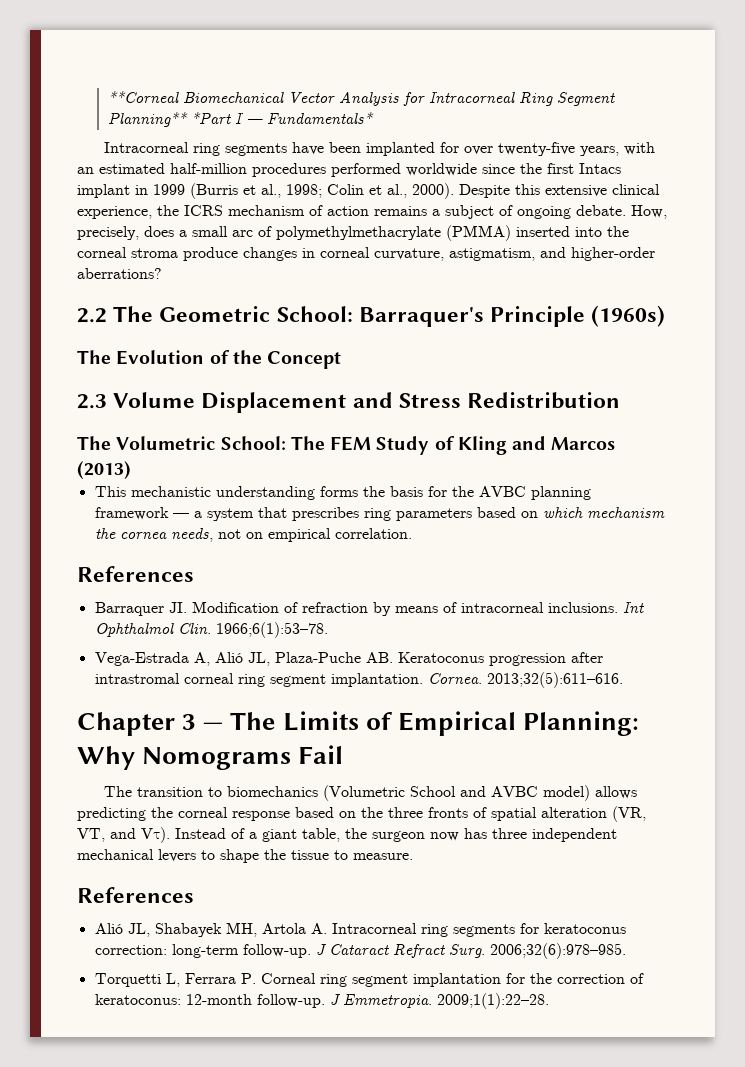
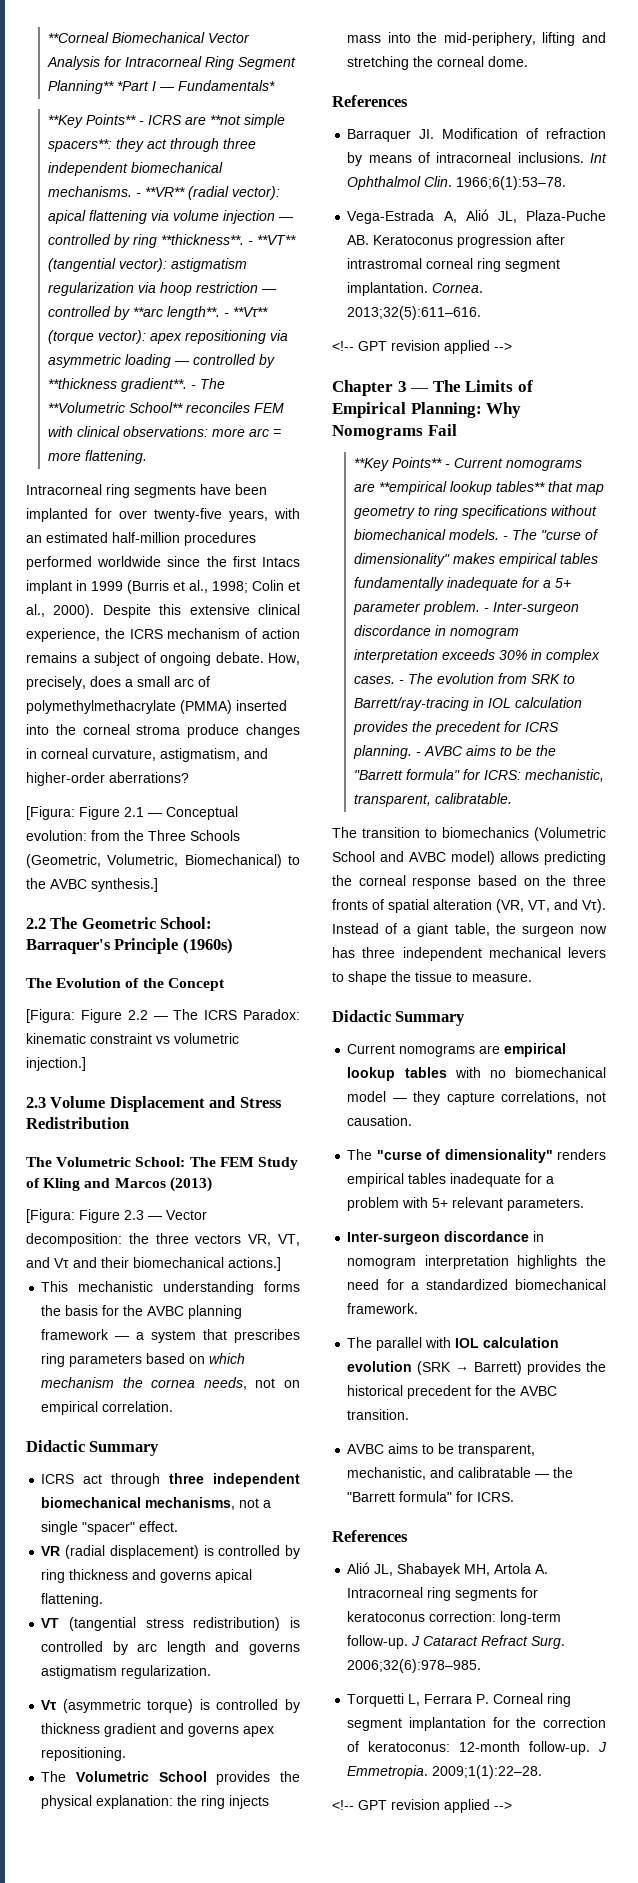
+ **Key Points** - ICRS are **not simple spacers**: they act through three independent biomechanical mechanisms. - **VR** (radial vector): apical flattening via volume injection — controlled by ring **thickness**. - **VT** (tangential vector): astigmatism regularization via hoop restriction — controlled by **arc length**. - **Vτ** (torque vector): apex repositioning via asymmetric loading — controlled by **thickness gradient**. - The **Volumetric School** reconciles FEM with clinical observations: more arc = more flattening.
+ [Figura: Figure 2.1 — Conceptual evolution: from the Three Schools (Geometric, Volumetric, Biomechanical) to the AVBC synthesis.]
+ [Figura: Figure 2.2 — The ICRS Paradox: kinematic constraint vs volumetric injection.]
+ [Figura: Figure 2.3 — Vector decomposition: the three vectors VR, VT, and Vτ and their biomechanical actions.]
  This mechanistic understanding forms the basis for the AVBC planning framework — a system that prescribes ring parameters based on which mechanism the cornea needs, not on empirical correlation.
+ Didactic Summary
+ ICRS act through three independent biomechanical mechanisms, not a single "spacer" effect.
+ VR (radial displacement) is controlled by ring thickness and governs apical flattening.
+ VT (tangential stress redistribution) is controlled by arc length and governs astigmatism regularization.
+ Vτ (asymmetric torque) is controlled by thickness gradient and governs apex repositioning.
+ The Volumetric School provides the physical explanation: the ring injects mass into the mid-periphery, lifting and stretching the corneal dome.
  2013;32(5):611–616.
+ <!-- GPT revision applied -->
+ **Key Points** - Current nomograms are **empirical lookup tables** that map geometry to ring specifications without biomechanical models. - The "curse of dimensionality" makes empirical tables fundamentally inadequate for a 5+ parameter problem. - Inter-surgeon discordance in nomogram interpretation exceeds 30% in complex cases. - The evolution from SRK to Barrett/ray-tracing in IOL calculation provides the precedent for ICRS planning. - AVBC aims to be the "Barrett formula" for ICRS: mechanistic, transparent, calibratable.
  The transition to biomechanics (Volumetric School and AVBC model) allows predicting the corneal response based on the three fronts of spatial alteration (VR, VT, and Vτ). Instead of a giant table, the surgeon now has three independent mechanical levers to shape the tissue to measure.
+ Didactic Summary
+ Current nomograms are empirical lookup tables with no biomechanical model — they capture correlations, not causation.
+ The "curse of dimensionality" renders empirical tables inadequate for a problem with 5+ relevant parameters.
+ Inter-surgeon discordance in nomogram interpretation highlights the need for a standardized biomechanical framework.
+ The parallel with IOL calculation evolution (SRK → Barrett) provides the historical precedent for the AVBC transition.
+ AVBC aims to be transparent, mechanistic, and calibratable — the "Barrett formula" for ICRS.
  2009;1(1):22–28.
+ <!-- GPT revision applied -->

